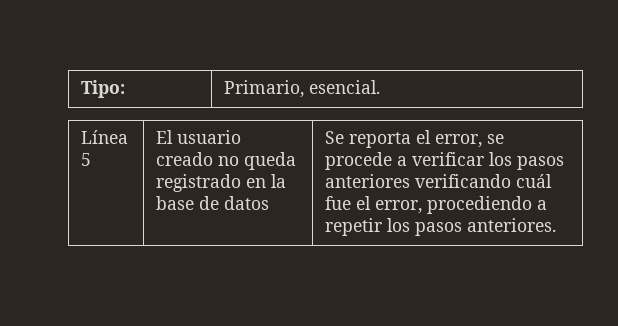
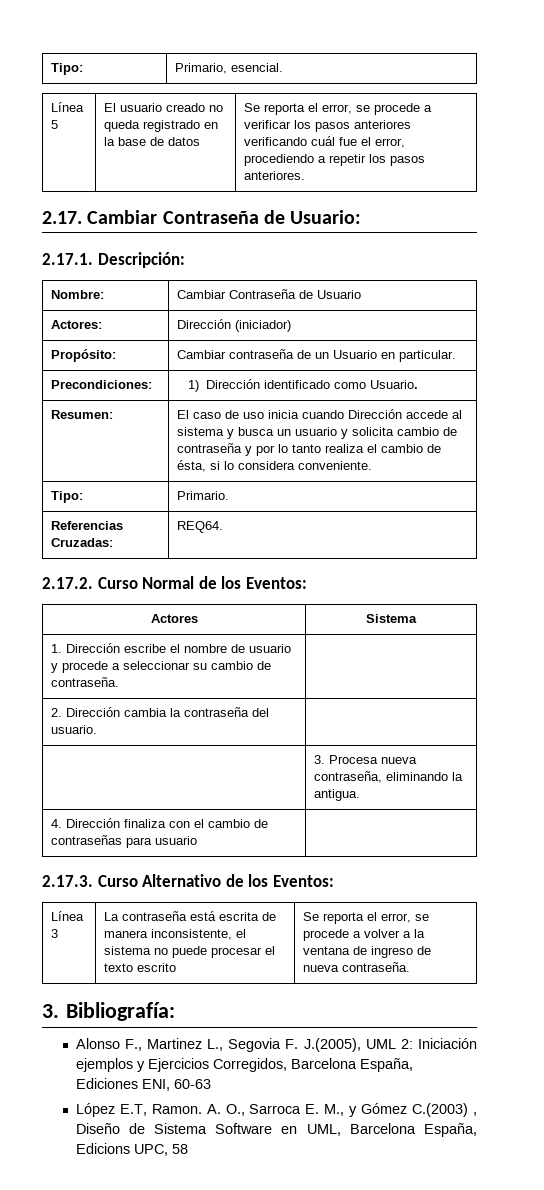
+ 2.17. Cambiar Contraseña de Usuario:
+ 2.17.1. Descripción:
+ Nombre: | Cambiar Contraseña de Usuario
+ Actores: | Dirección (iniciador)
+ Propósito: | Cambiar contraseña de un Usuario en particular.
+ Precondiciones: | 1) Dirección identificado como Usuario.
+ Resumen: | El caso de uso inicia cuando Dirección accede al sistema y busca un usuario y solicita cambio de contraseña y por lo tanto realiza el cambio de ésta, si lo considera conveniente.
+ Tipo: | Primario.
+ Referencias Cruzadas: | REQ64.
+ 2.17.2. Curso Normal de los Eventos:
+ Actores | Sistema
+ 1. Dirección escribe el nombre de usuario y procede a seleccionar su cambio de contraseña. |
+ 2. Dirección cambia la contraseña del usuario. |
+ | 3. Procesa nueva contraseña, eliminando la antigua.
+ 4. Dirección finaliza con el cambio de contraseñas para usuario |
+ 2.17.3. Curso Alternativo de los Eventos:
+ Línea 3 | La contraseña está escrita de manera inconsistente, el sistema no puede procesar el texto escrito | Se reporta el error, se procede a volver a la ventana de ingreso de nueva contraseña.
+ 3. Bibliografía:
+ Alonso F., Martinez L., Segovia F. J.(2005), UML 2: Iniciación ejemplos y Ejercicios Corregidos, Barcelona España, Ediciones ENI, 60-63
+ López E.T, Ramon. A. O., Sarroca E. M., y Gómez C.(2003) , Diseño de Sistema Software en UML, Barcelona España, Edicions UPC, 58

